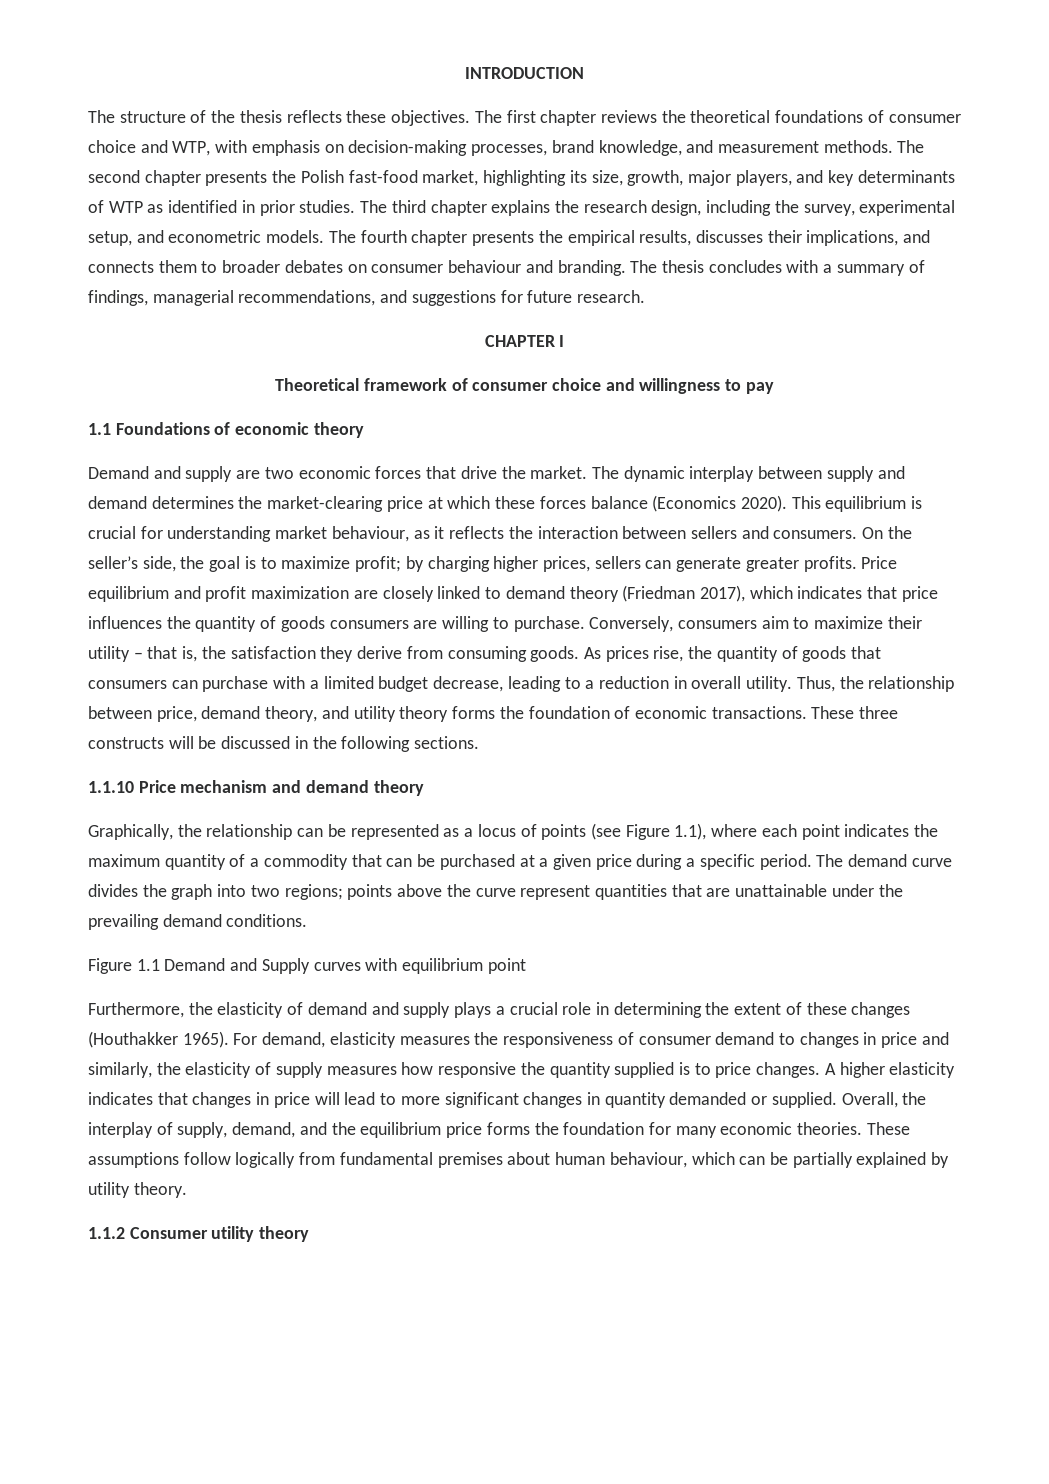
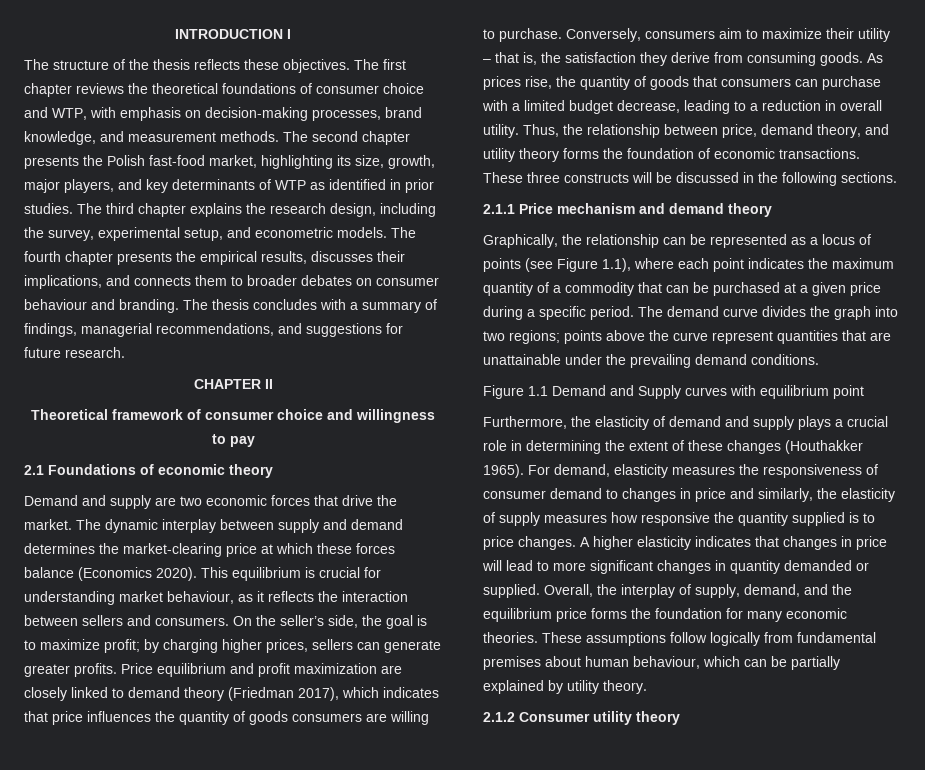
- INTRODUCTION
+ INTRODUCTION I
- CHAPTER I
+ CHAPTER II
- 1.1 Foundations of economic theory
+ 2.1 Foundations of economic theory
- 1.1.10 Price mechanism and demand theory
+ 2.1.1 Price mechanism and demand theory
- 1.1.2 Consumer utility theory
+ 2.1.2 Consumer utility theory

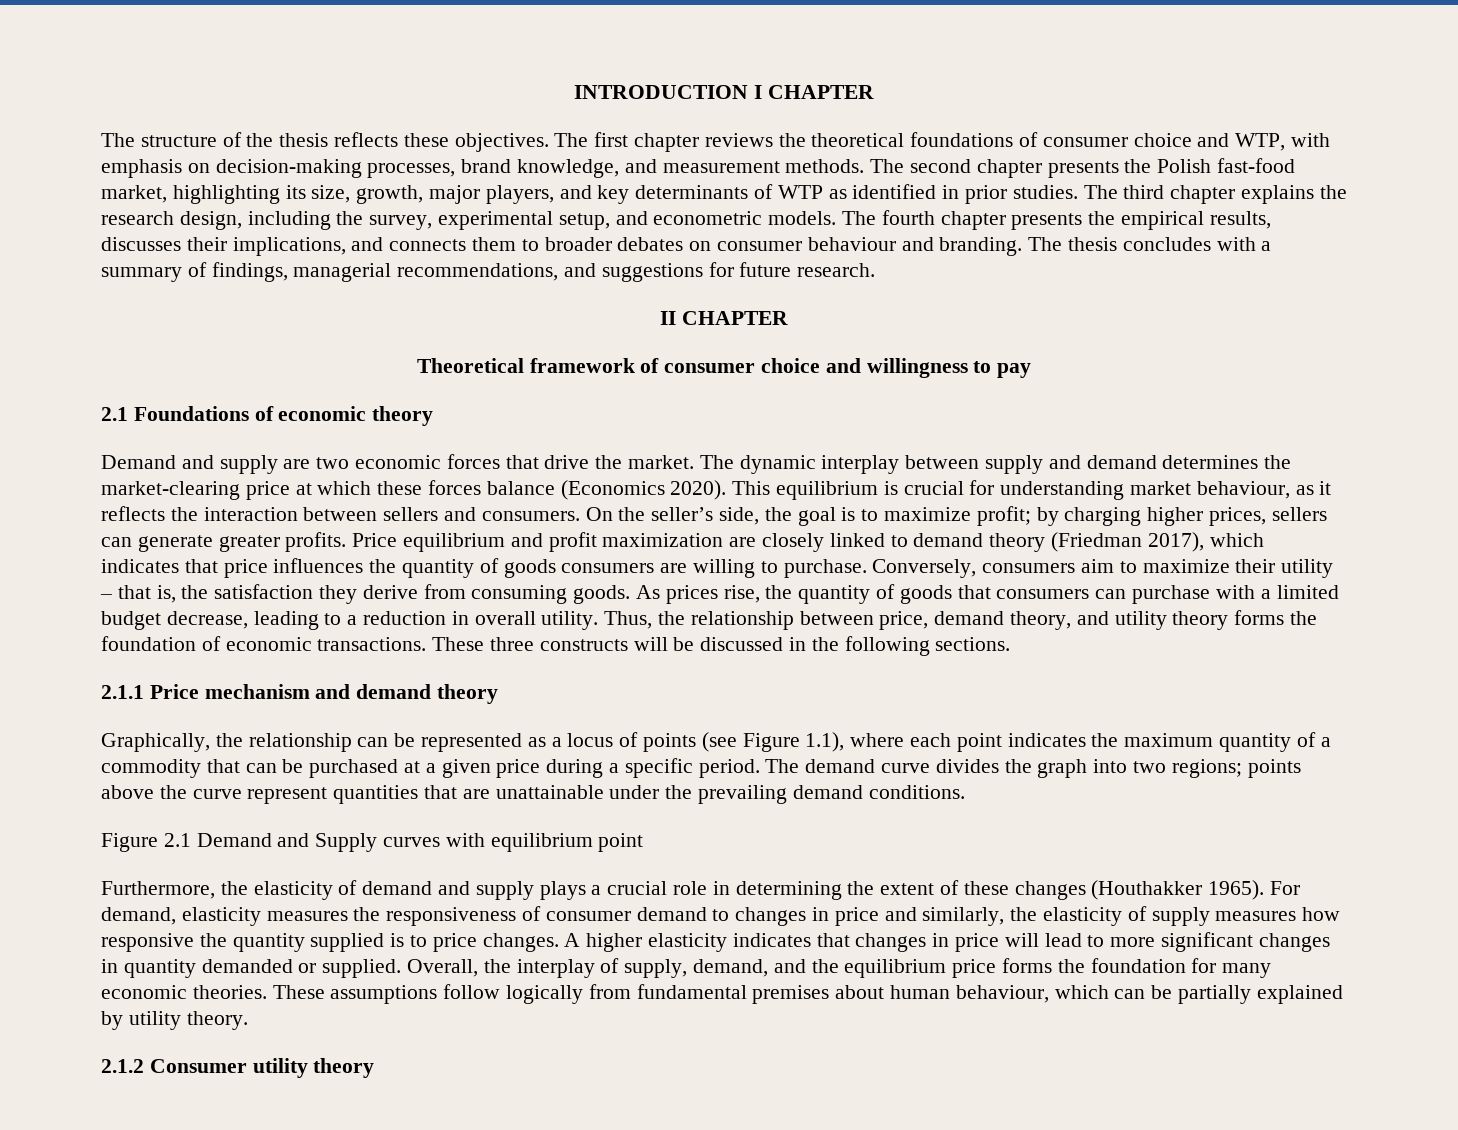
- INTRODUCTION I
+ INTRODUCTION I CHAPTER
- CHAPTER II
+ II CHAPTER
- Figure 1.1 Demand and Supply curves with equilibrium point
+ Figure 2.1 Demand and Supply curves with equilibrium point

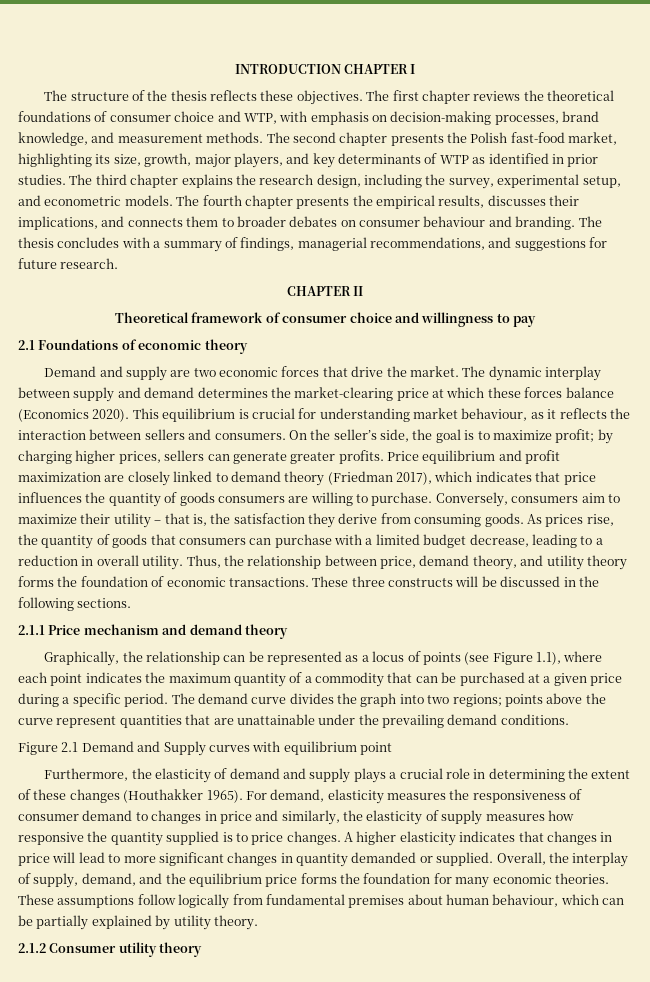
- INTRODUCTION I CHAPTER
+ INTRODUCTION CHAPTER I
- II CHAPTER
+ CHAPTER II

